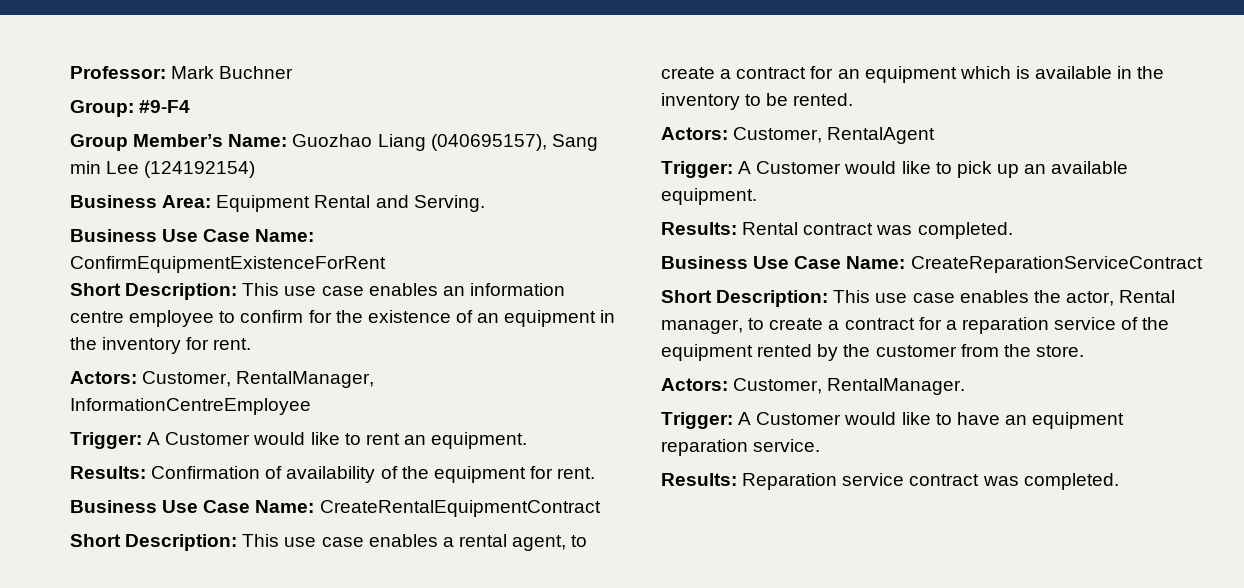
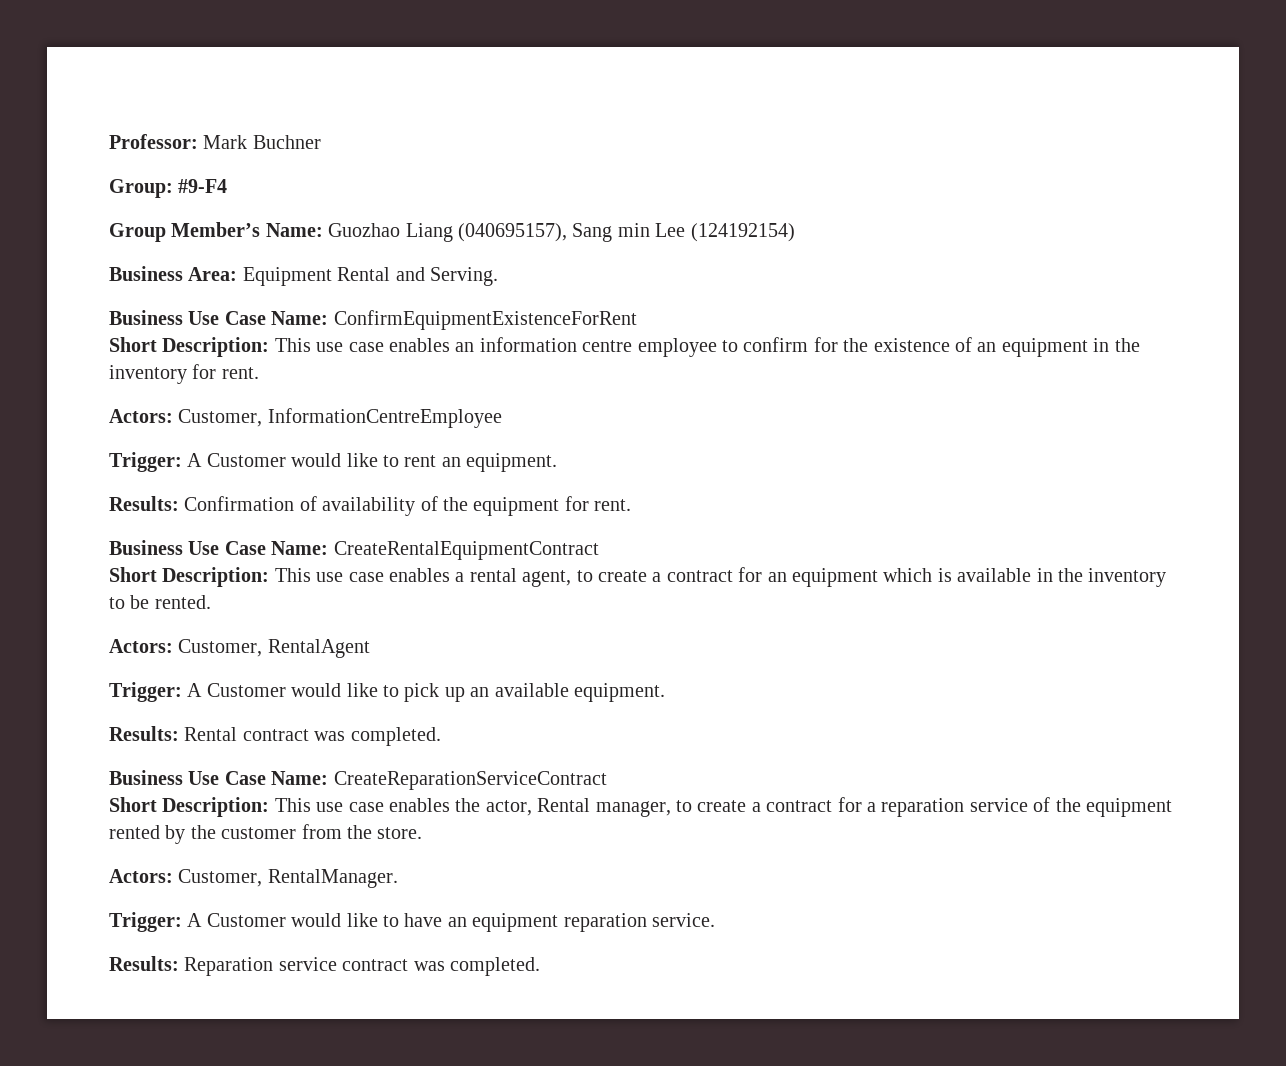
- Actors: Customer, RentalManager, InformationCentreEmployee
+ Actors: Customer, InformationCentreEmployee

